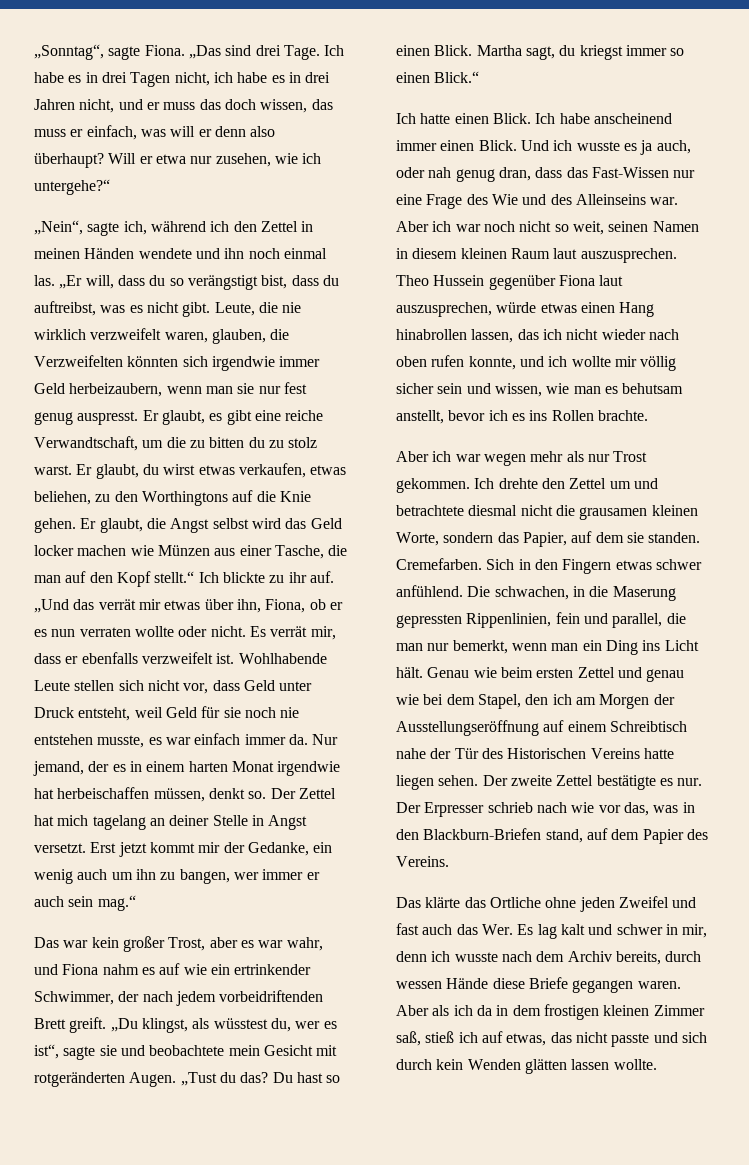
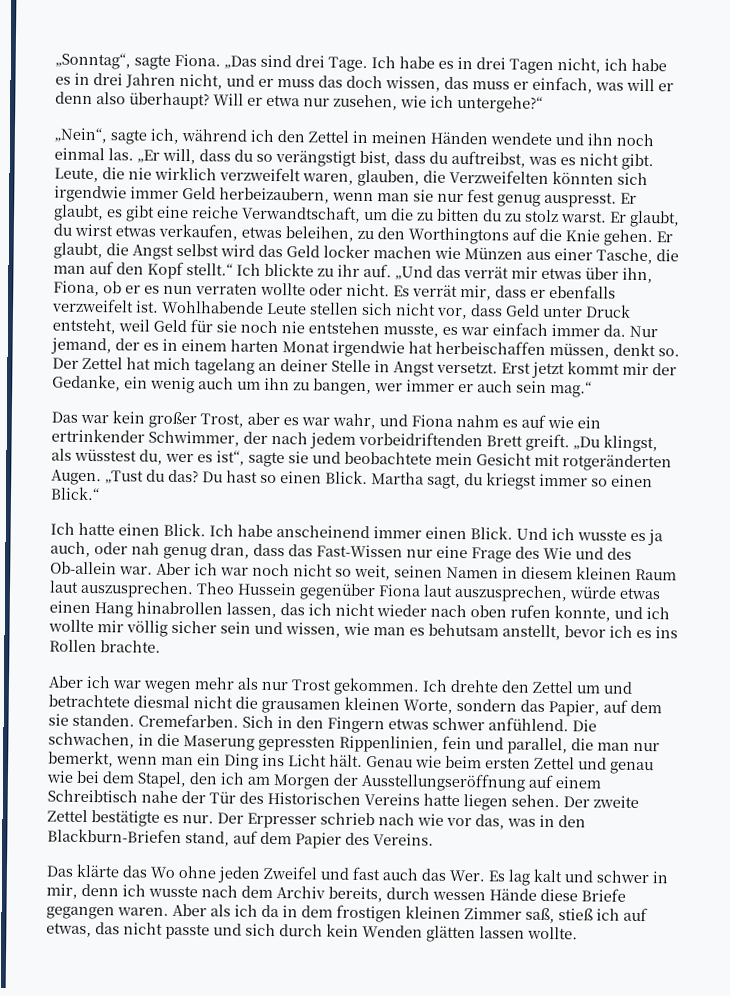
- Er glaubt, du wirst etwas verkaufen, etwas beliehen, zu den Worthingtons auf die Knie gehen.
+ Er glaubt, du wirst etwas verkaufen, etwas beleihen, zu den Worthingtons auf die Knie gehen.
- Und ich wusste es ja auch, oder nah genug dran, dass das Fast-Wissen nur eine Frage des Wie und des Alleinseins war.
+ Und ich wusste es ja auch, oder nah genug dran, dass das Fast-Wissen nur eine Frage des Wie und des Ob-allein war.
- Das klärte das Ortliche ohne jeden Zweifel und fast auch das Wer. Es lag kalt und schwer in mir, denn ich wusste nach dem Archiv bereits, durch wessen Hände diese Briefe gegangen waren.
+ Das klärte das Wo ohne jeden Zweifel und fast auch das Wer. Es lag kalt und schwer in mir, denn ich wusste nach dem Archiv bereits, durch wessen Hände diese Briefe gegangen waren.

